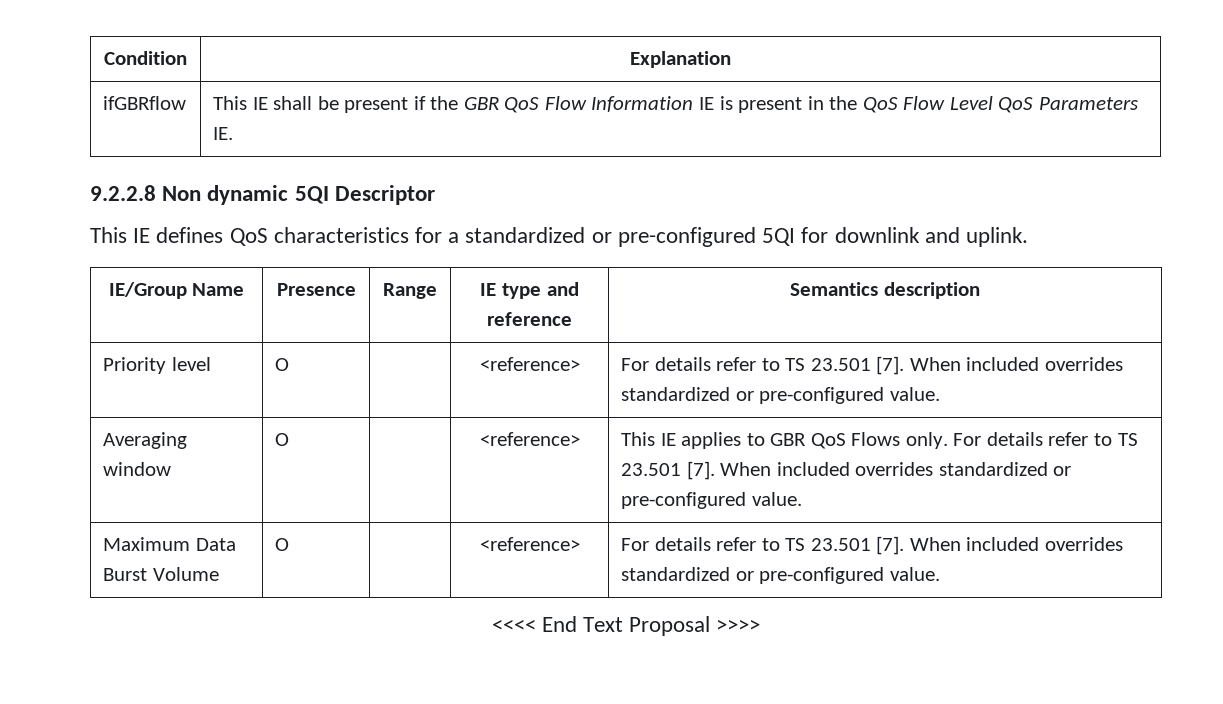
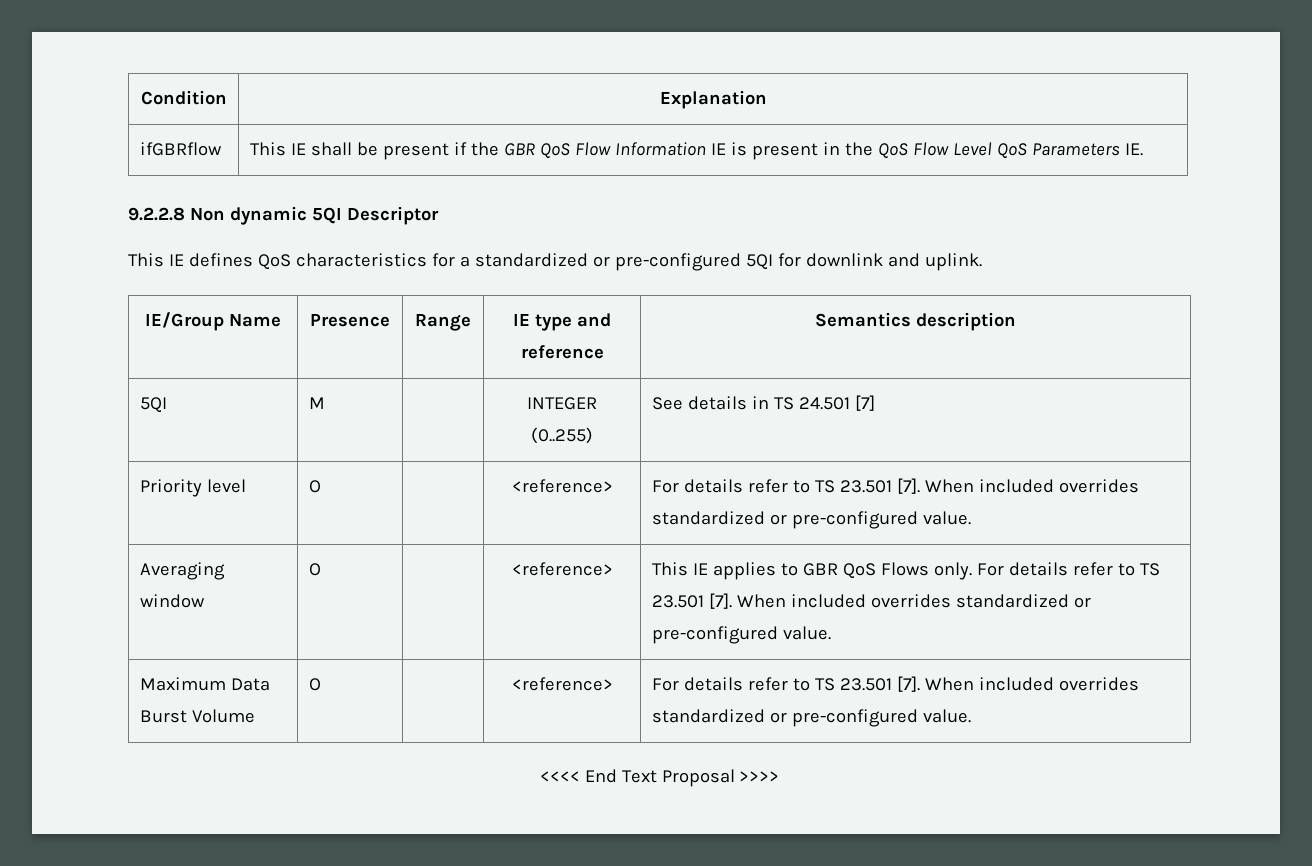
+ 5QI | M | | INTEGER (0..255) | See details in TS 24.501 [7]

